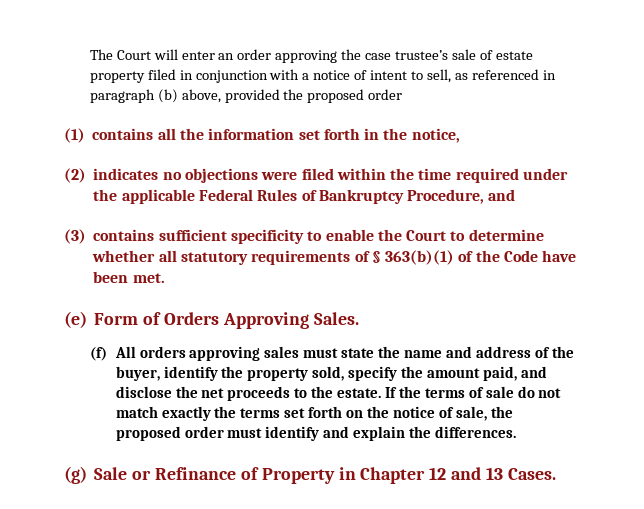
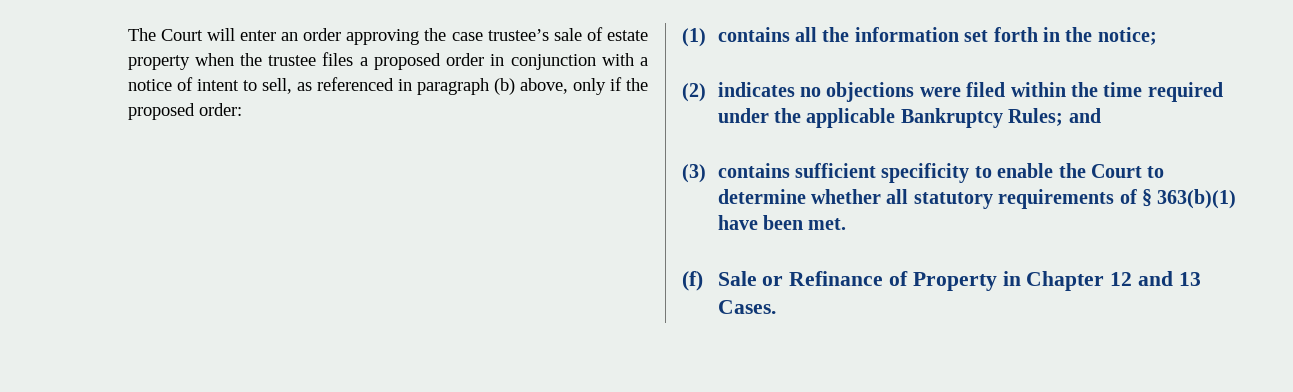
- The Court will enter an order approving the case trustee’s sale of estate property filed in conjunction with a notice of intent to sell, as referenced in paragraph (b) above, provided the proposed order
+ The Court will enter an order approving the case trustee’s sale of estate property when the trustee files a proposed order in conjunction with a notice of intent to sell, as referenced in paragraph (b) above, only if the proposed order:
- (1) contains all the information set forth in the notice,
+ (1) contains all the information set forth in the notice;
- (2) indicates no objections were filed within the time required under the applicable Federal Rules of Bankruptcy Procedure, and
+ (2) indicates no objections were filed within the time required under the applicable Bankruptcy Rules; and
- (3) contains sufficient specificity to enable the Court to determine whether all statutory requirements of § 363(b)(1) of the Code have been met.
+ (3) contains sufficient specificity to enable the Court to determine whether all statutory requirements of § 363(b)(1) have been met.
- (e) Form of Orders Approving Sales.
- (f) All orders approving sales must state the name and address of the buyer, identify the property sold, specify the amount paid, and disclose the net proceeds to the estate. If the terms of sale do not match exactly the terms set forth on the notice of sale, the proposed order must identify and explain the differences.
- (g) Sale or Refinance of Property in Chapter 12 and 13 Cases.
+ (f) Sale or Refinance of Property in Chapter 12 and 13 Cases.

